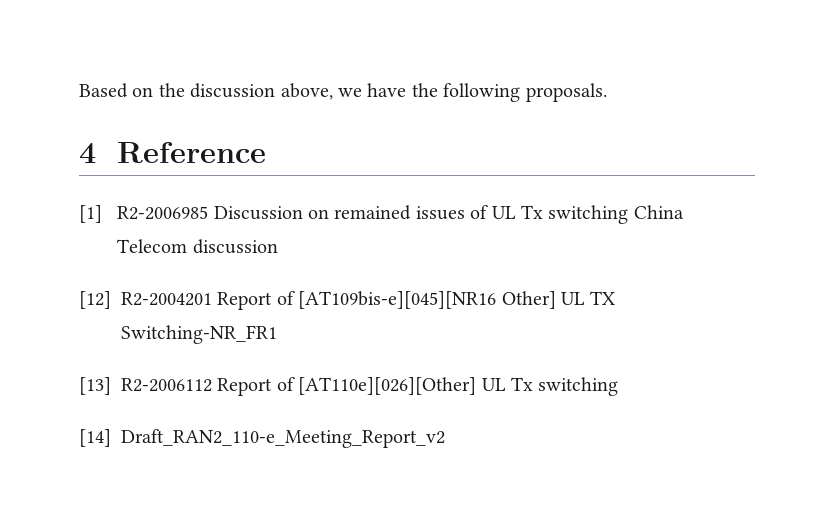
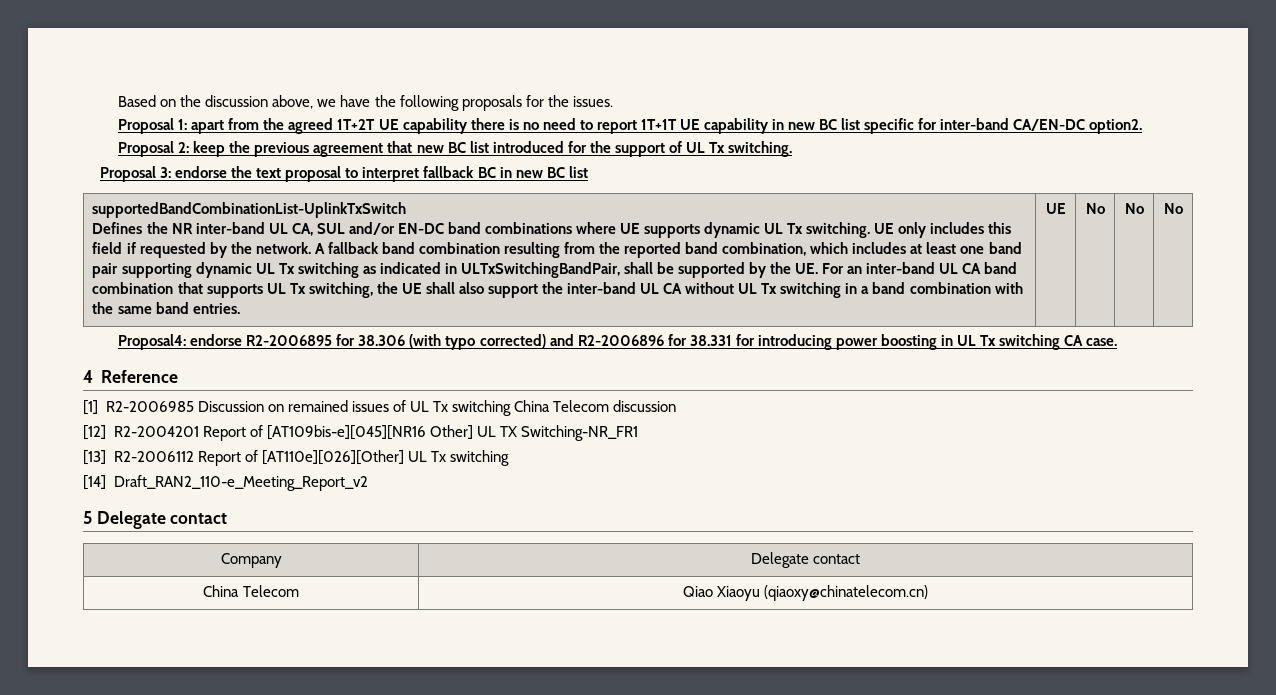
- Based on the discussion above, we have the following proposals.
+ Based on the discussion above, we have the following proposals for the issues.
+ Proposal 1: apart from the agreed 1T+2T UE capability there is no need to report 1T+1T UE capability in new BC list specific for inter-band CA/EN-DC option2.
+ Proposal 2: keep the previous agreement that new BC list introduced for the support of UL Tx switching.
+ Proposal 3: endorse the text proposal to interpret fallback BC in new BC list
+ supportedBandCombinationList-UplinkTxSwitch
+ Defines the NR inter-band UL CA, SUL and/or EN-DC band combinations where UE supports dynamic UL Tx switching. UE only includes this field if requested by the network. A fallback band combination resulting from the reported band combination, which includes at least one band pair supporting dynamic UL Tx switching as indicated in ULTxSwitchingBandPair, shall be supported by the UE. For an inter-band UL CA band combination that supports UL Tx switching, the UE shall also support the inter-band UL CA without UL Tx switching in a band combination with the same band entries. | UE | No | No | No
+ Proposal4: endorse R2-2006895 for 38.306 (with typo corrected) and R2-2006896 for 38.331 for introducing power boosting in UL Tx switching CA case.
+ 5 Delegate contact
+ Company | Delegate contact
+ China Telecom | Qiao Xiaoyu (qiaoxy@chinatelecom.cn)

